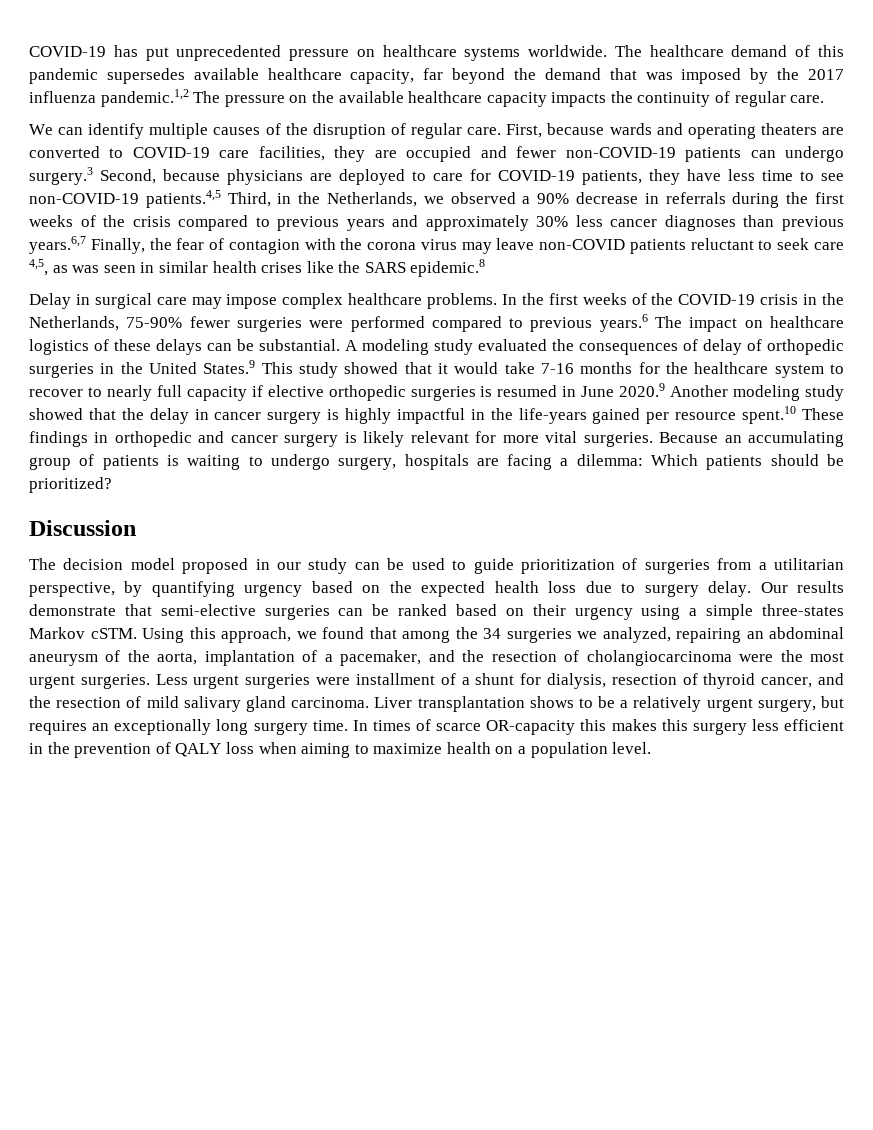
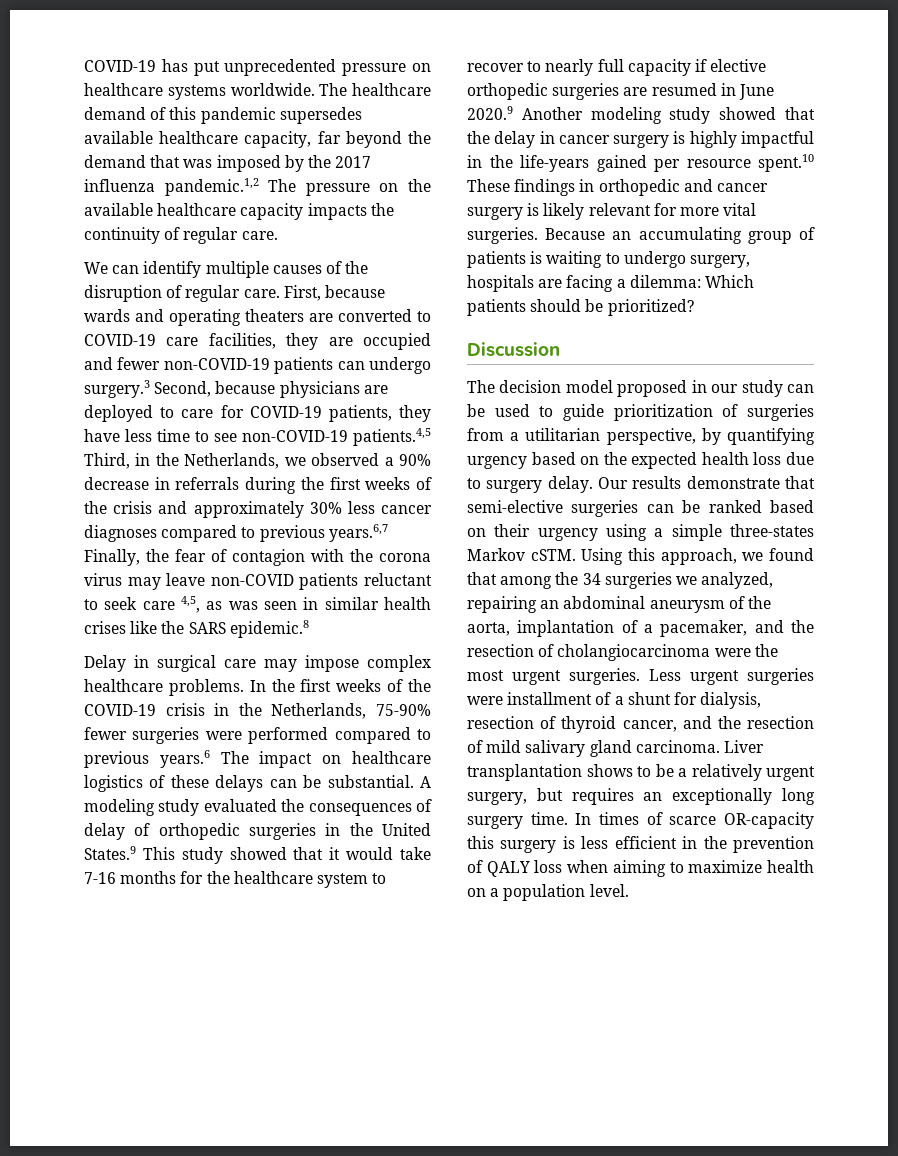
- First, because wards and operating theaters are converted to COVID-19 care facilities, they are occupied and fewer non-COVID-19 patients can undergo surgery.3 Second, because physicians are deployed to care for COVID-19 patients, they have less time to see non-COVID-19 patients.4,5 Third, in the Netherlands, we observed a 90% decrease in referrals during the first weeks of the crisis compared to previous years and approximately 30% less cancer diagnoses than previous years.6,7 Finally, the fear of contagion with the corona virus may leave non-COVID patients reluctant to seek care 4,5, as was seen in similar health crises like the SARS epidemic.8
+ First, because wards and operating theaters are converted to COVID-19 care facilities, they are occupied and fewer non-COVID-19 patients can undergo surgery.3 Second, because physicians are deployed to care for COVID-19 patients, they have less time to see non-COVID-19 patients.4,5 Third, in the Netherlands, we observed a 90% decrease in referrals during the first weeks of the crisis and approximately 30% less cancer diagnoses compared to previous years.6,7 Finally, the fear of contagion with the corona virus may leave non-COVID patients reluctant to seek care 4,5, as was seen in similar health crises like the SARS epidemic.8
- A modeling study evaluated the consequences of delay of orthopedic surgeries in the United States.9 This study showed that it would take 7-16 months for the healthcare system to recover to nearly full capacity if elective orthopedic surgeries is resumed in June 2020.9 Another modeling study showed that the delay in cancer surgery is highly impactful in the life-years gained per resource spent.10 These findings in orthopedic and cancer surgery is likely relevant for more vital surgeries.
+ A modeling study evaluated the consequences of delay of orthopedic surgeries in the United States.9 This study showed that it would take 7-16 months for the healthcare system to recover to nearly full capacity if elective orthopedic surgeries are resumed in June 2020.9 Another modeling study showed that the delay in cancer surgery is highly impactful in the life-years gained per resource spent.10 These findings in orthopedic and cancer surgery is likely relevant for more vital surgeries.
- In times of scarce OR-capacity this makes this surgery less efficient in the prevention of QALY loss when aiming to maximize health on a population level.
+ In times of scarce OR-capacity this surgery is less efficient in the prevention of QALY loss when aiming to maximize health on a population level.

